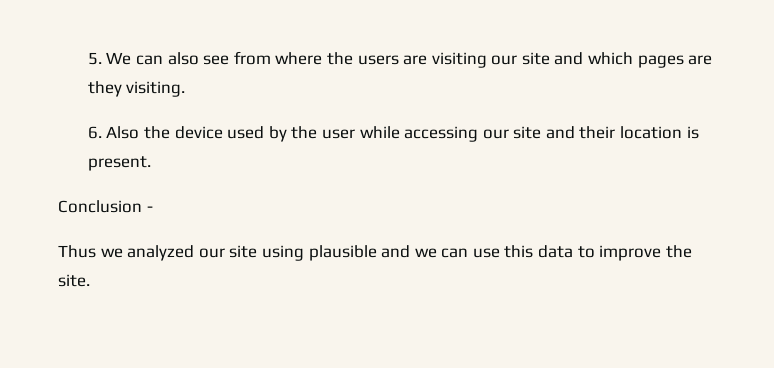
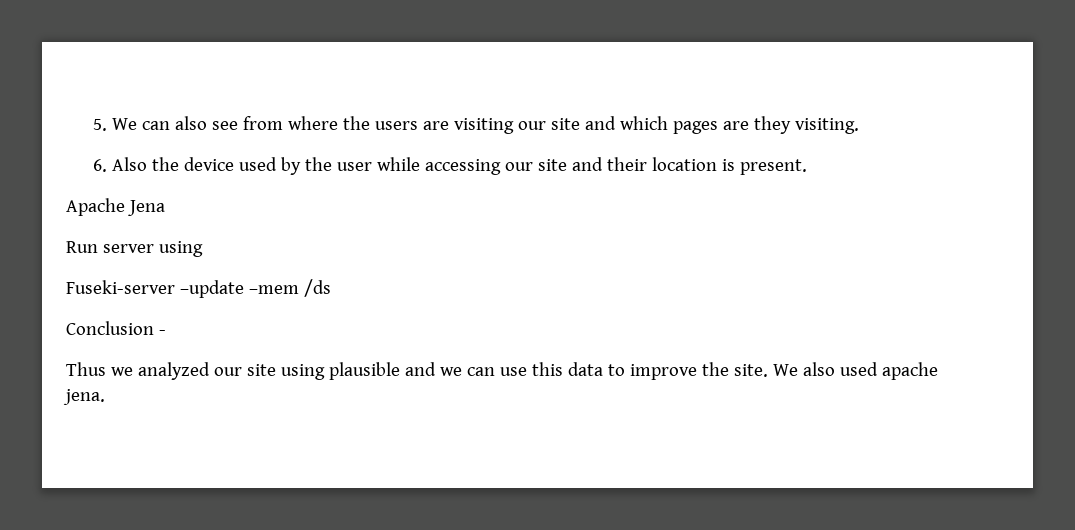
+ Apache Jena
+ Run server using
+ Fuseki-server –update –mem /ds
+ We also used apache jena.

